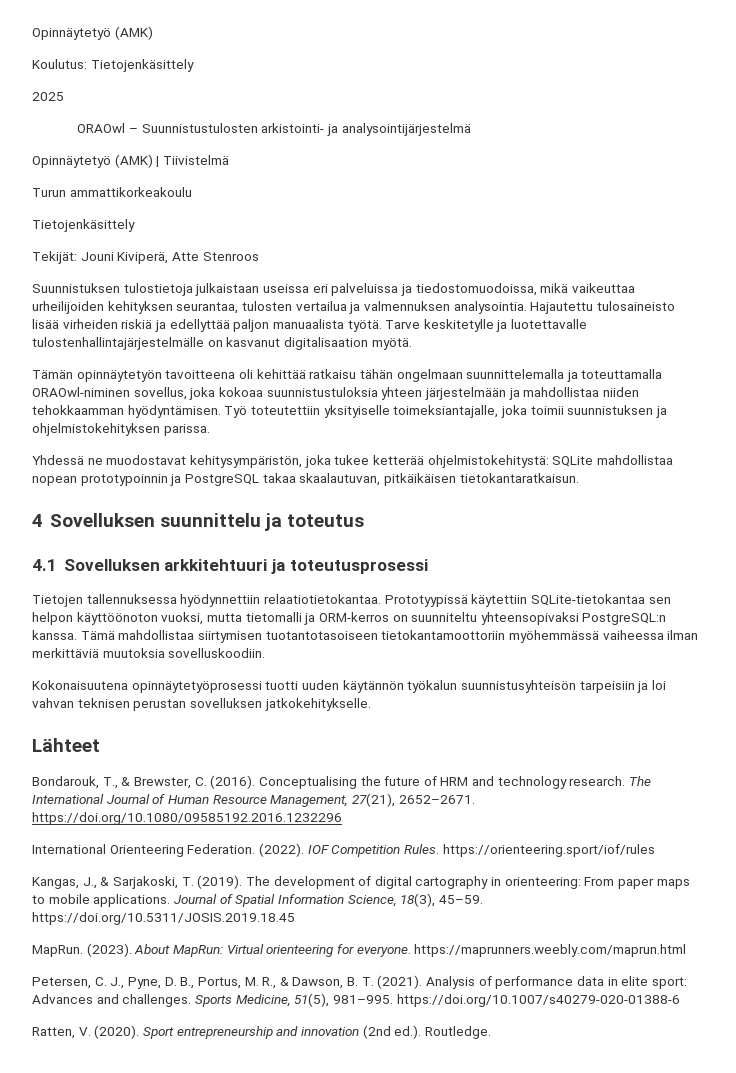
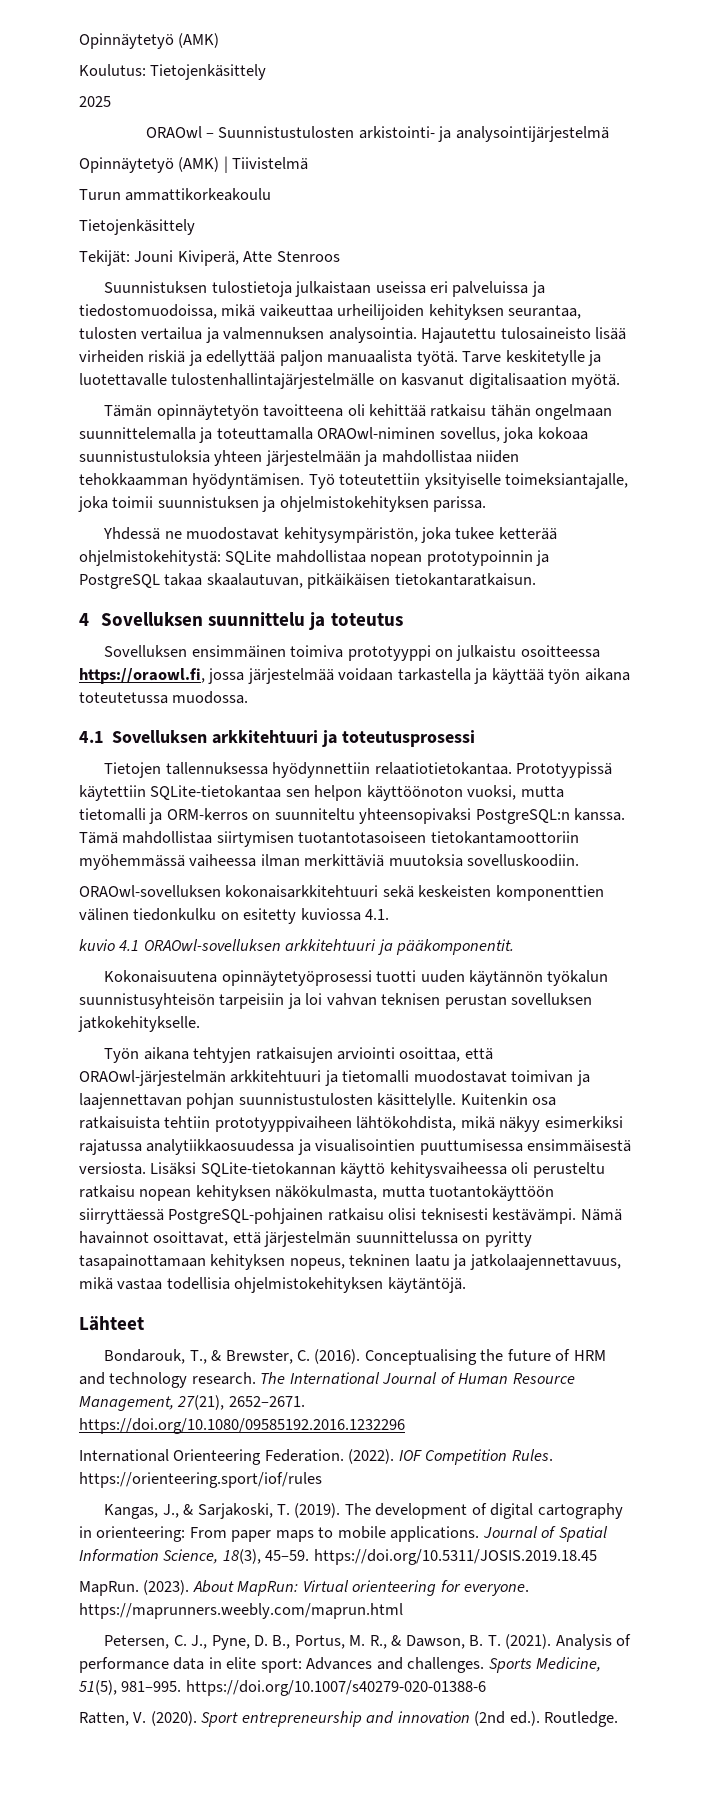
+ Sovelluksen ensimmäinen toimiva prototyyppi on julkaistu osoitteessa https://oraowl.fi, jossa järjestelmää voidaan tarkastella ja käyttää työn aikana toteutetussa muodossa.
+ ORAOwl-sovelluksen kokonaisarkkitehtuuri sekä keskeisten komponenttien välinen tiedonkulku on esitetty kuviossa 4.1.
+ kuvio 4.1 ORAOwl-sovelluksen arkkitehtuuri ja pääkomponentit.
+ Työn aikana tehtyjen ratkaisujen arviointi osoittaa, että ORAOwl-järjestelmän arkkitehtuuri ja tietomalli muodostavat toimivan ja laajennettavan pohjan suunnistustulosten käsittelylle. Kuitenkin osa ratkaisuista tehtiin prototyyppivaiheen lähtökohdista, mikä näkyy esimerkiksi rajatussa analytiikkaosuudessa ja visualisointien puuttumisessa ensimmäisestä versiosta. Lisäksi SQLite-tietokannan käyttö kehitysvaiheessa oli perusteltu ratkaisu nopean kehityksen näkökulmasta, mutta tuotantokäyttöön siirryttäessä PostgreSQL-pohjainen ratkaisu olisi teknisesti kestävämpi. Nämä havainnot osoittavat, että järjestelmän suunnittelussa on pyritty tasapainottamaan kehityksen nopeus, tekninen laatu ja jatkolaajennettavuus, mikä vastaa todellisia ohjelmistokehityksen käytäntöjä.

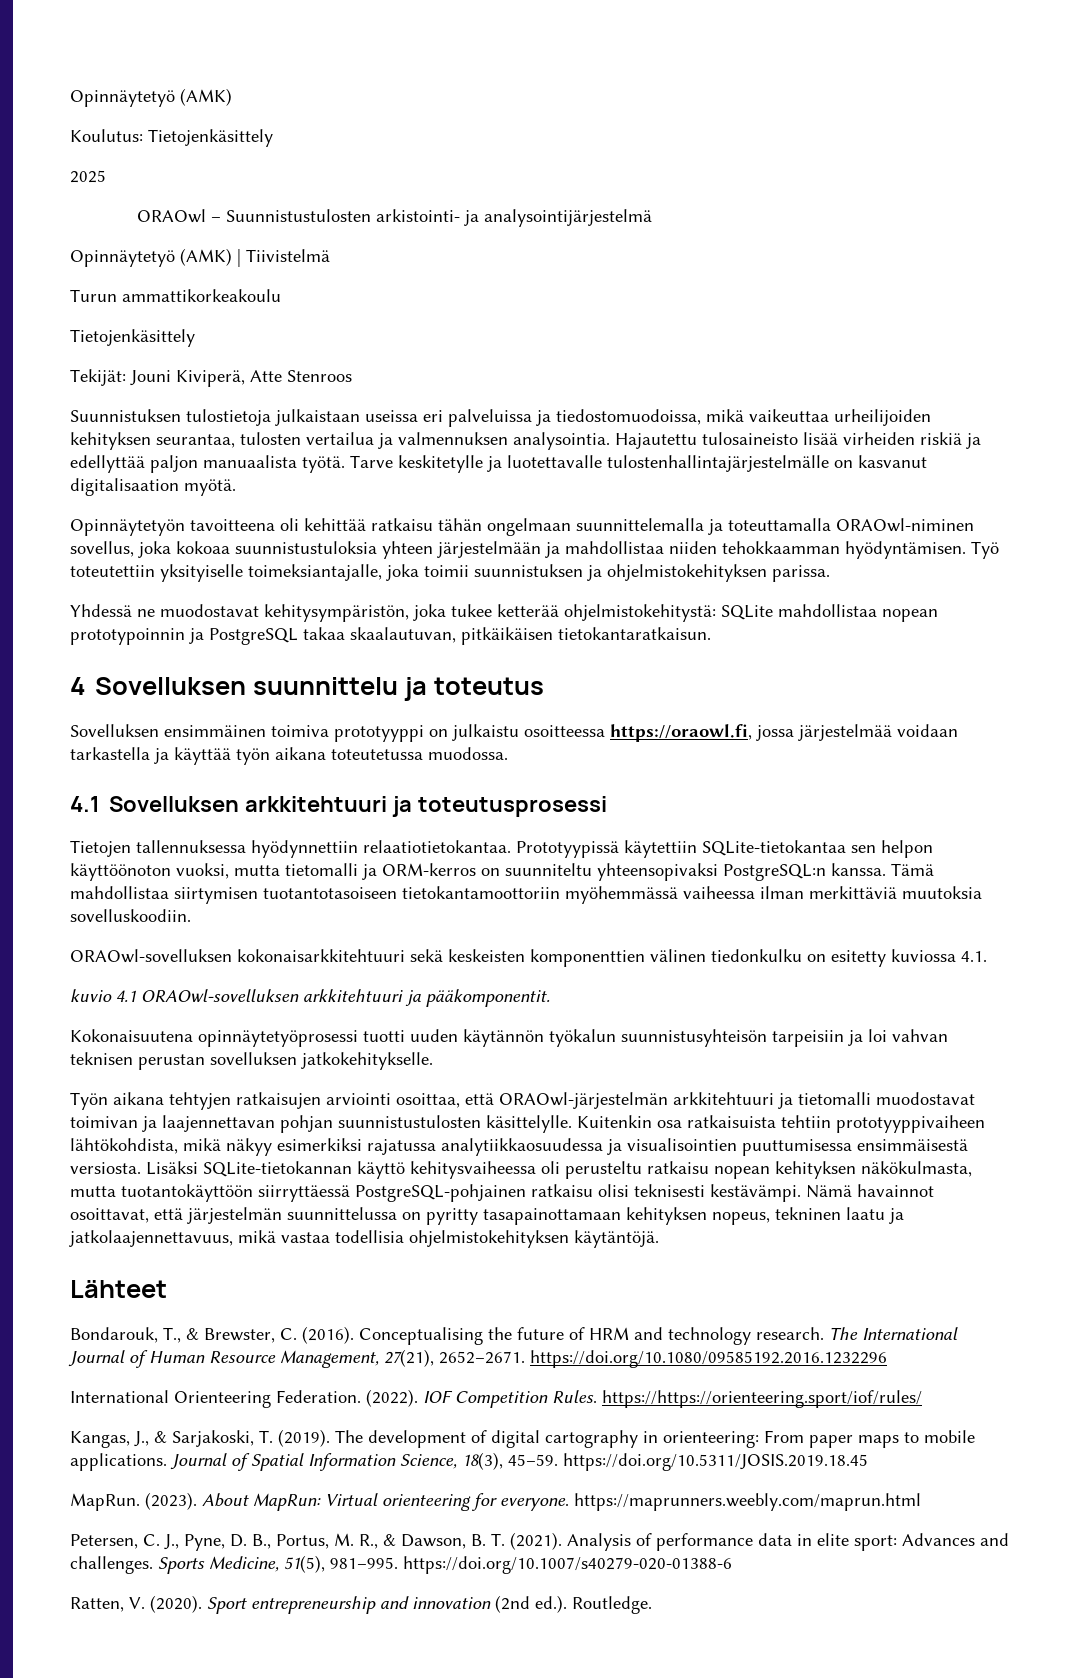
- Tämän opinnäytetyön tavoitteena oli kehittää ratkaisu tähän ongelmaan suunnittelemalla ja toteuttamalla ORAOwl-niminen sovellus, joka kokoaa suunnistustuloksia yhteen järjestelmään ja mahdollistaa niiden tehokkaamman hyödyntämisen.
+ Opinnäytetyön tavoitteena oli kehittää ratkaisu tähän ongelmaan suunnittelemalla ja toteuttamalla ORAOwl-niminen sovellus, joka kokoaa suunnistustuloksia yhteen järjestelmään ja mahdollistaa niiden tehokkaamman hyödyntämisen.
- IOF Competition Rules. https://orienteering.sport/iof/rules
+ IOF Competition Rules. https://https://orienteering.sport/iof/rules/

